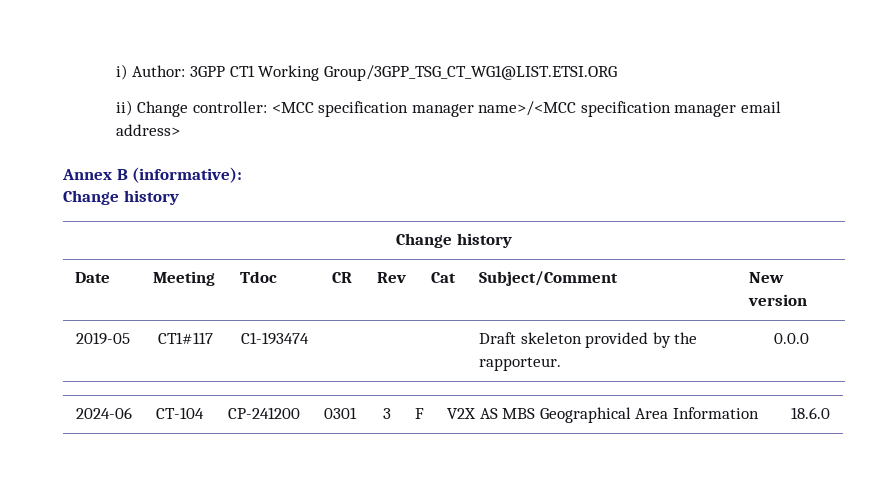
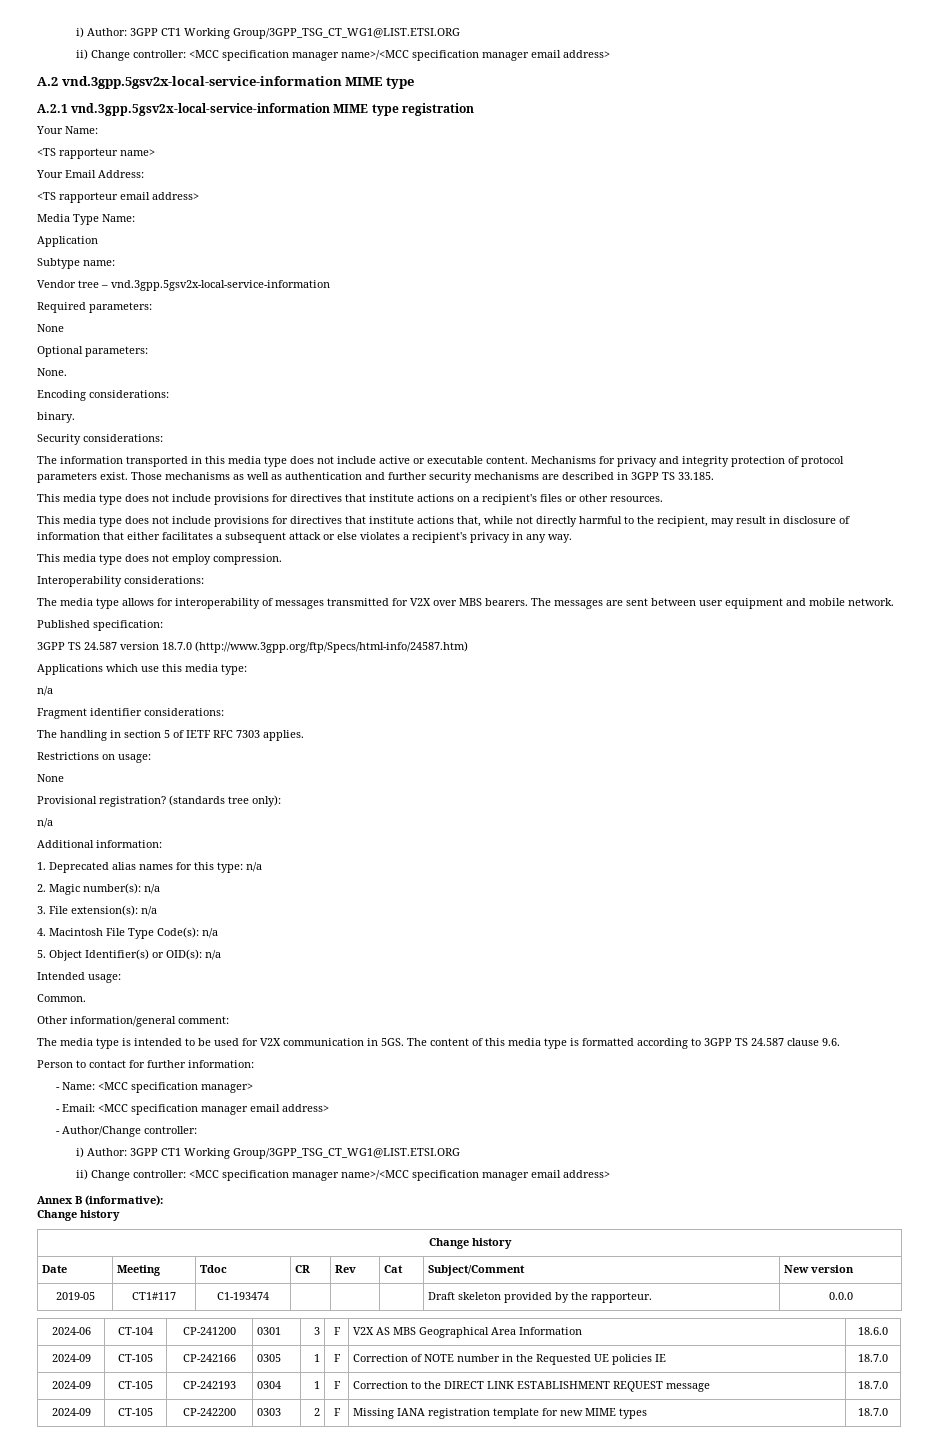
+ A.2 vnd.3gpp.5gsv2x-local-service-information MIME type
+ A.2.1 vnd.3gpp.5gsv2x-local-service-information MIME type registration
+ Your Name:
+ <TS rapporteur name>
+ Your Email Address:
+ <TS rapporteur email address>
+ Media Type Name:
+ Application
+ Subtype name:
+ Vendor tree – vnd.3gpp.5gsv2x-local-service-information
+ Required parameters:
+ None
+ Optional parameters:
+ None.
+ Encoding considerations:
+ binary.
+ Security considerations:
+ The information transported in this media type does not include active or executable content. Mechanisms for privacy and integrity protection of protocol parameters exist. Those mechanisms as well as authentication and further security mechanisms are described in 3GPP TS 33.185.
+ This media type does not include provisions for directives that institute actions on a recipient's files or other resources.
+ This media type does not include provisions for directives that institute actions that, while not directly harmful to the recipient, may result in disclosure of information that either facilitates a subsequent attack or else violates a recipient's privacy in any way.
+ This media type does not employ compression.
+ Interoperability considerations:
+ The media type allows for interoperability of messages transmitted for V2X over MBS bearers. The messages are sent between user equipment and mobile network.
+ Published specification:
+ 3GPP TS 24.587 version 18.7.0 (http://www.3gpp.org/ftp/Specs/html-info/24587.htm)
+ Applications which use this media type:
+ n/a
+ Fragment identifier considerations:
+ The handling in section 5 of IETF RFC 7303 applies.
+ Restrictions on usage:
+ None
+ Provisional registration? (standards tree only):
+ n/a
+ Additional information:
+ 1. Deprecated alias names for this type: n/a
+ 2. Magic number(s): n/a
+ 3. File extension(s): n/a
+ 4. Macintosh File Type Code(s): n/a
+ 5. Object Identifier(s) or OID(s): n/a
+ Intended usage:
+ Common.
+ Other information/general comment:
+ The media type is intended to be used for V2X communication in 5GS. The content of this media type is formatted according to 3GPP TS 24.587 clause 9.6.
+ Person to contact for further information:
+ - Name: <MCC specification manager>
+ - Email: <MCC specification manager email address>
+ - Author/Change controller:
+ i) Author: 3GPP CT1 Working Group/3GPP_TSG_CT_WG1@LIST.ETSI.ORG
+ ii) Change controller: <MCC specification manager name>/<MCC specification manager email address>
+ 2024-09 | CT-105 | CP-242166 | 0305 | 1 | F | Correction of NOTE number in the Requested UE policies IE | 18.7.0
+ 2024-09 | CT-105 | CP-242193 | 0304 | 1 | F | Correction to the DIRECT LINK ESTABLISHMENT REQUEST message | 18.7.0
+ 2024-09 | CT-105 | CP-242200 | 0303 | 2 | F | Missing IANA registration template for new MIME types | 18.7.0

